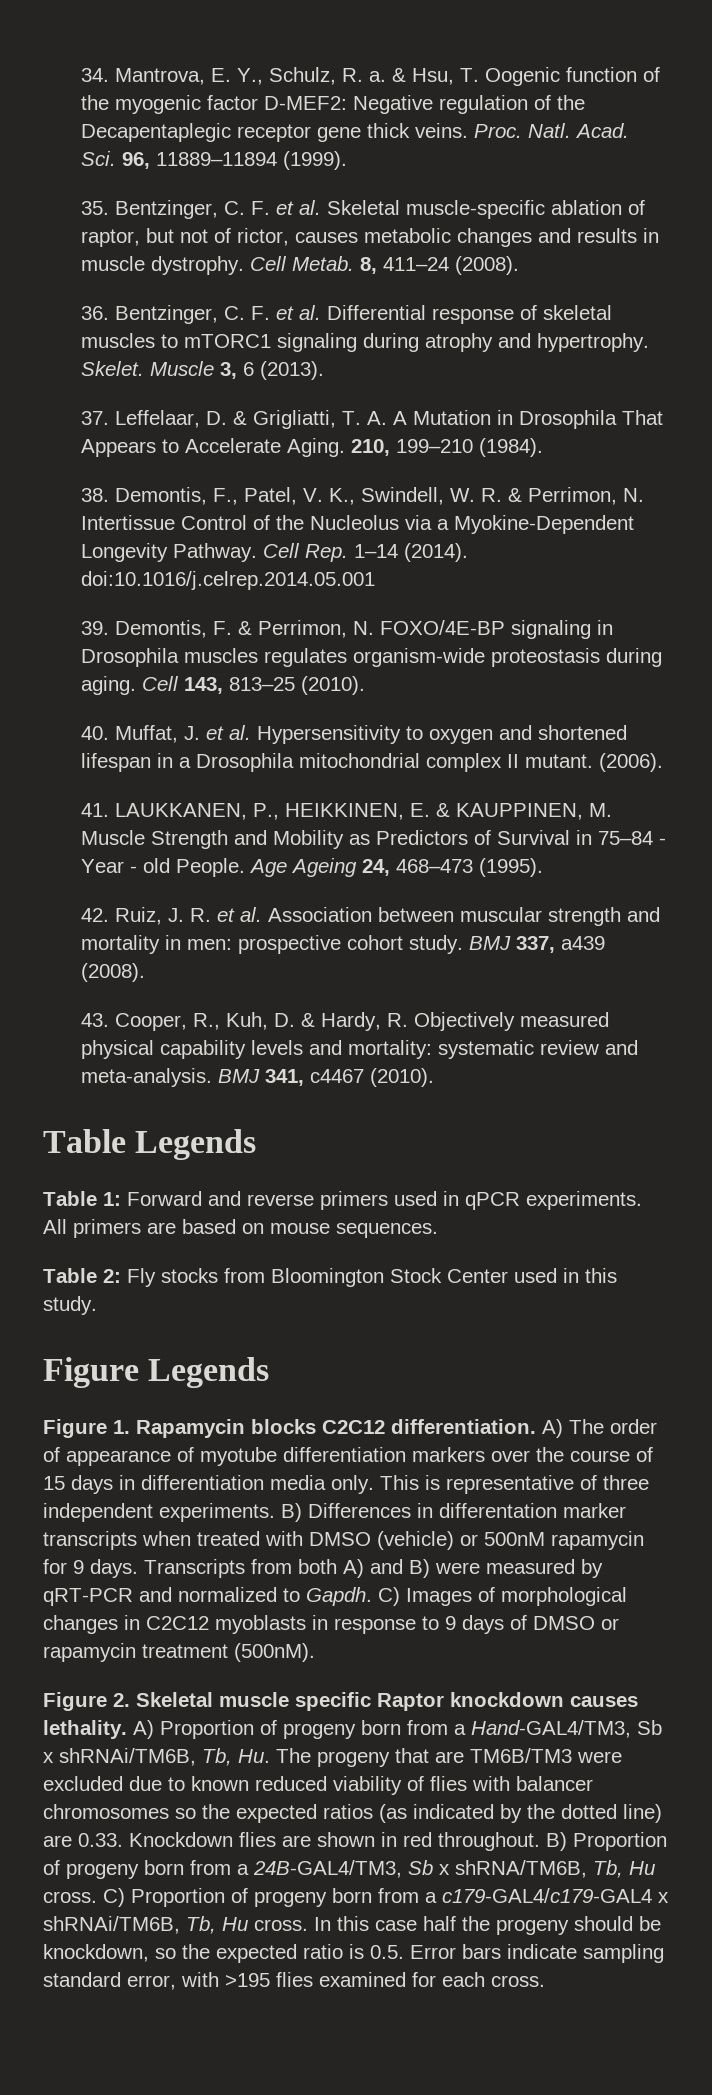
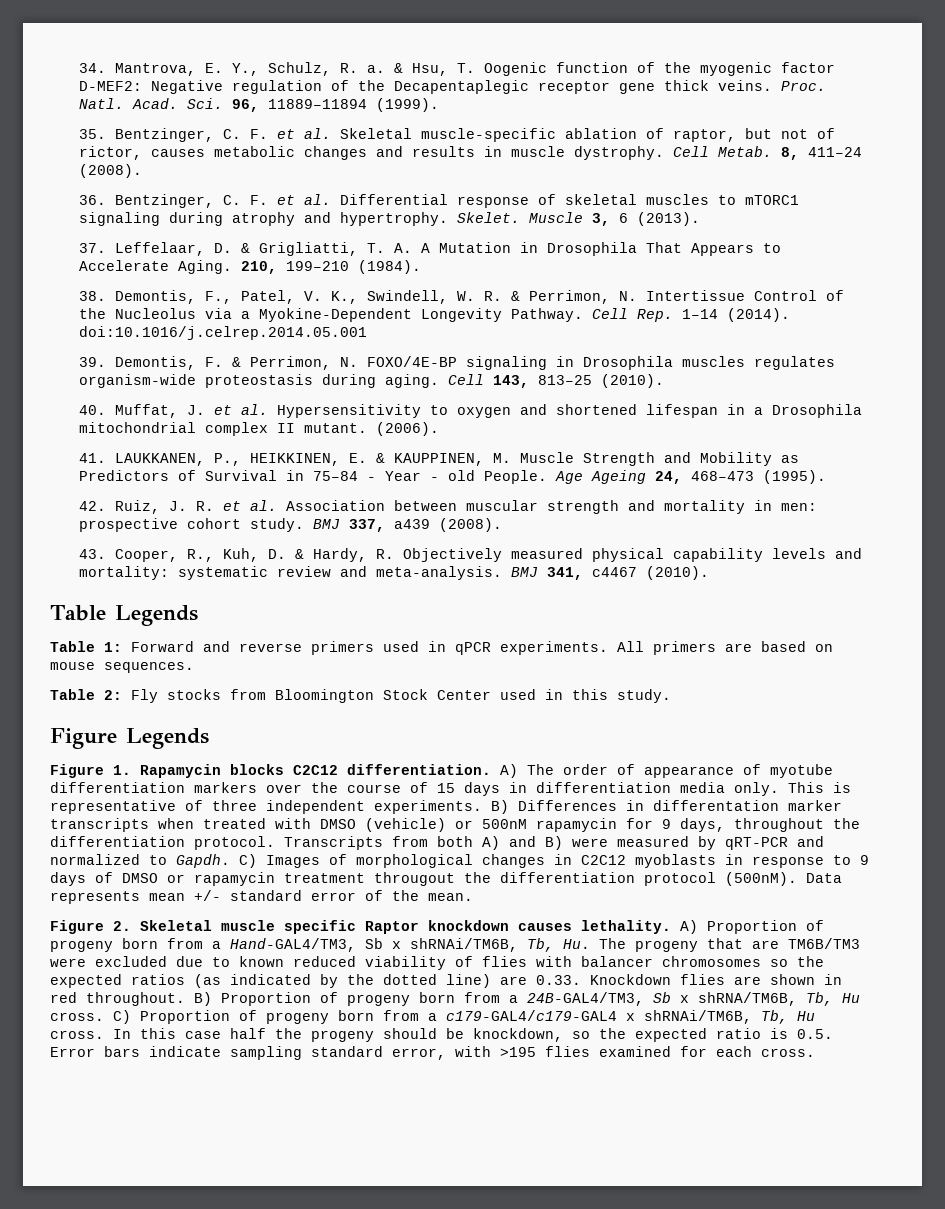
- B) Differences in differentation marker transcripts when treated with DMSO (vehicle) or 500nM rapamycin for 9 days.
+ B) Differences in differentation marker transcripts when treated with DMSO (vehicle) or 500nM rapamycin for 9 days, throughout the differentiation protocol.
- C) Images of morphological changes in C2C12 myoblasts in response to 9 days of DMSO or rapamycin treatment (500nM).
+ C) Images of morphological changes in C2C12 myoblasts in response to 9 days of DMSO or rapamycin treatment througout the differentiation protocol (500nM). Data represents mean +/- standard error of the mean.

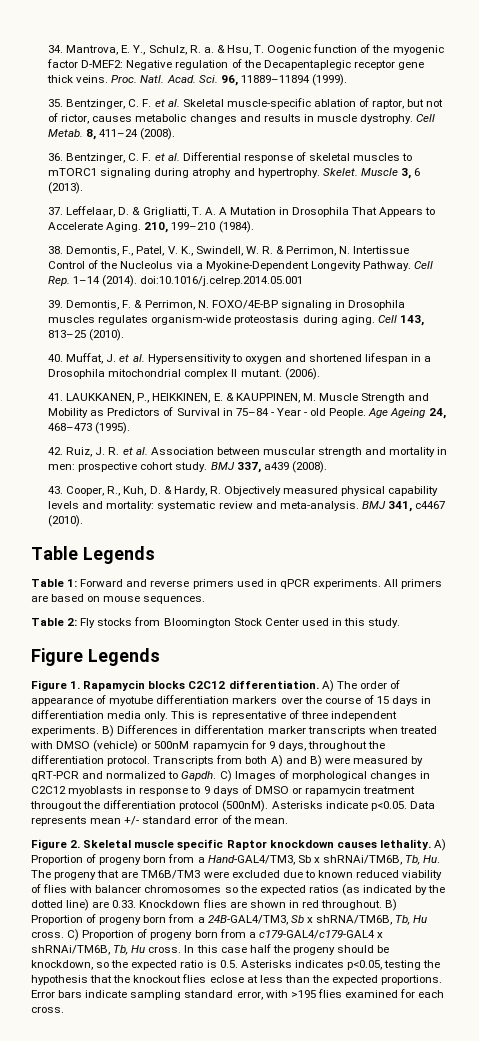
- Data represents mean +/- standard error of the mean.
+ Asterisks indicate p<0.05. Data represents mean +/- standard error of the mean.
- In this case half the progeny should be knockdown, so the expected ratio is 0.5. Error bars indicate sampling standard error, with >195 flies examined for each cross.
+ In this case half the progeny should be knockdown, so the expected ratio is 0.5. Asterisks indicates p<0.05, testing the hypothesis that the knockout flies eclose at less than the expected proportions. Error bars indicate sampling standard error, with >195 flies examined for each cross.

